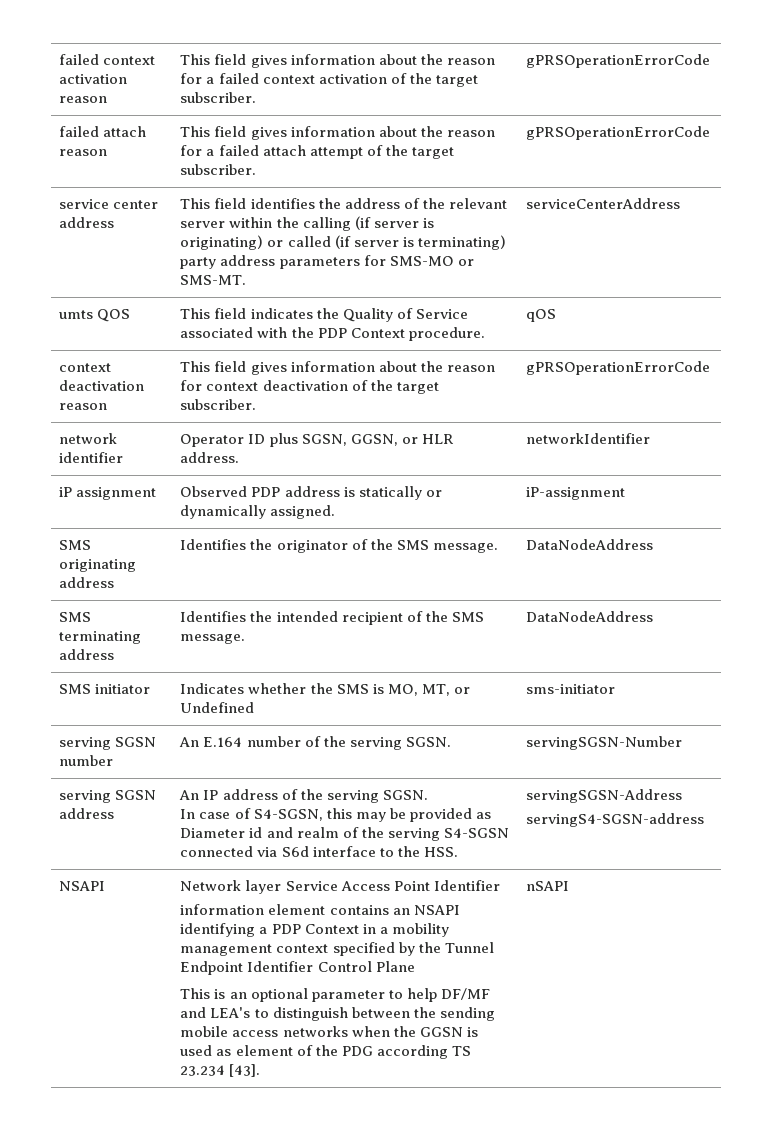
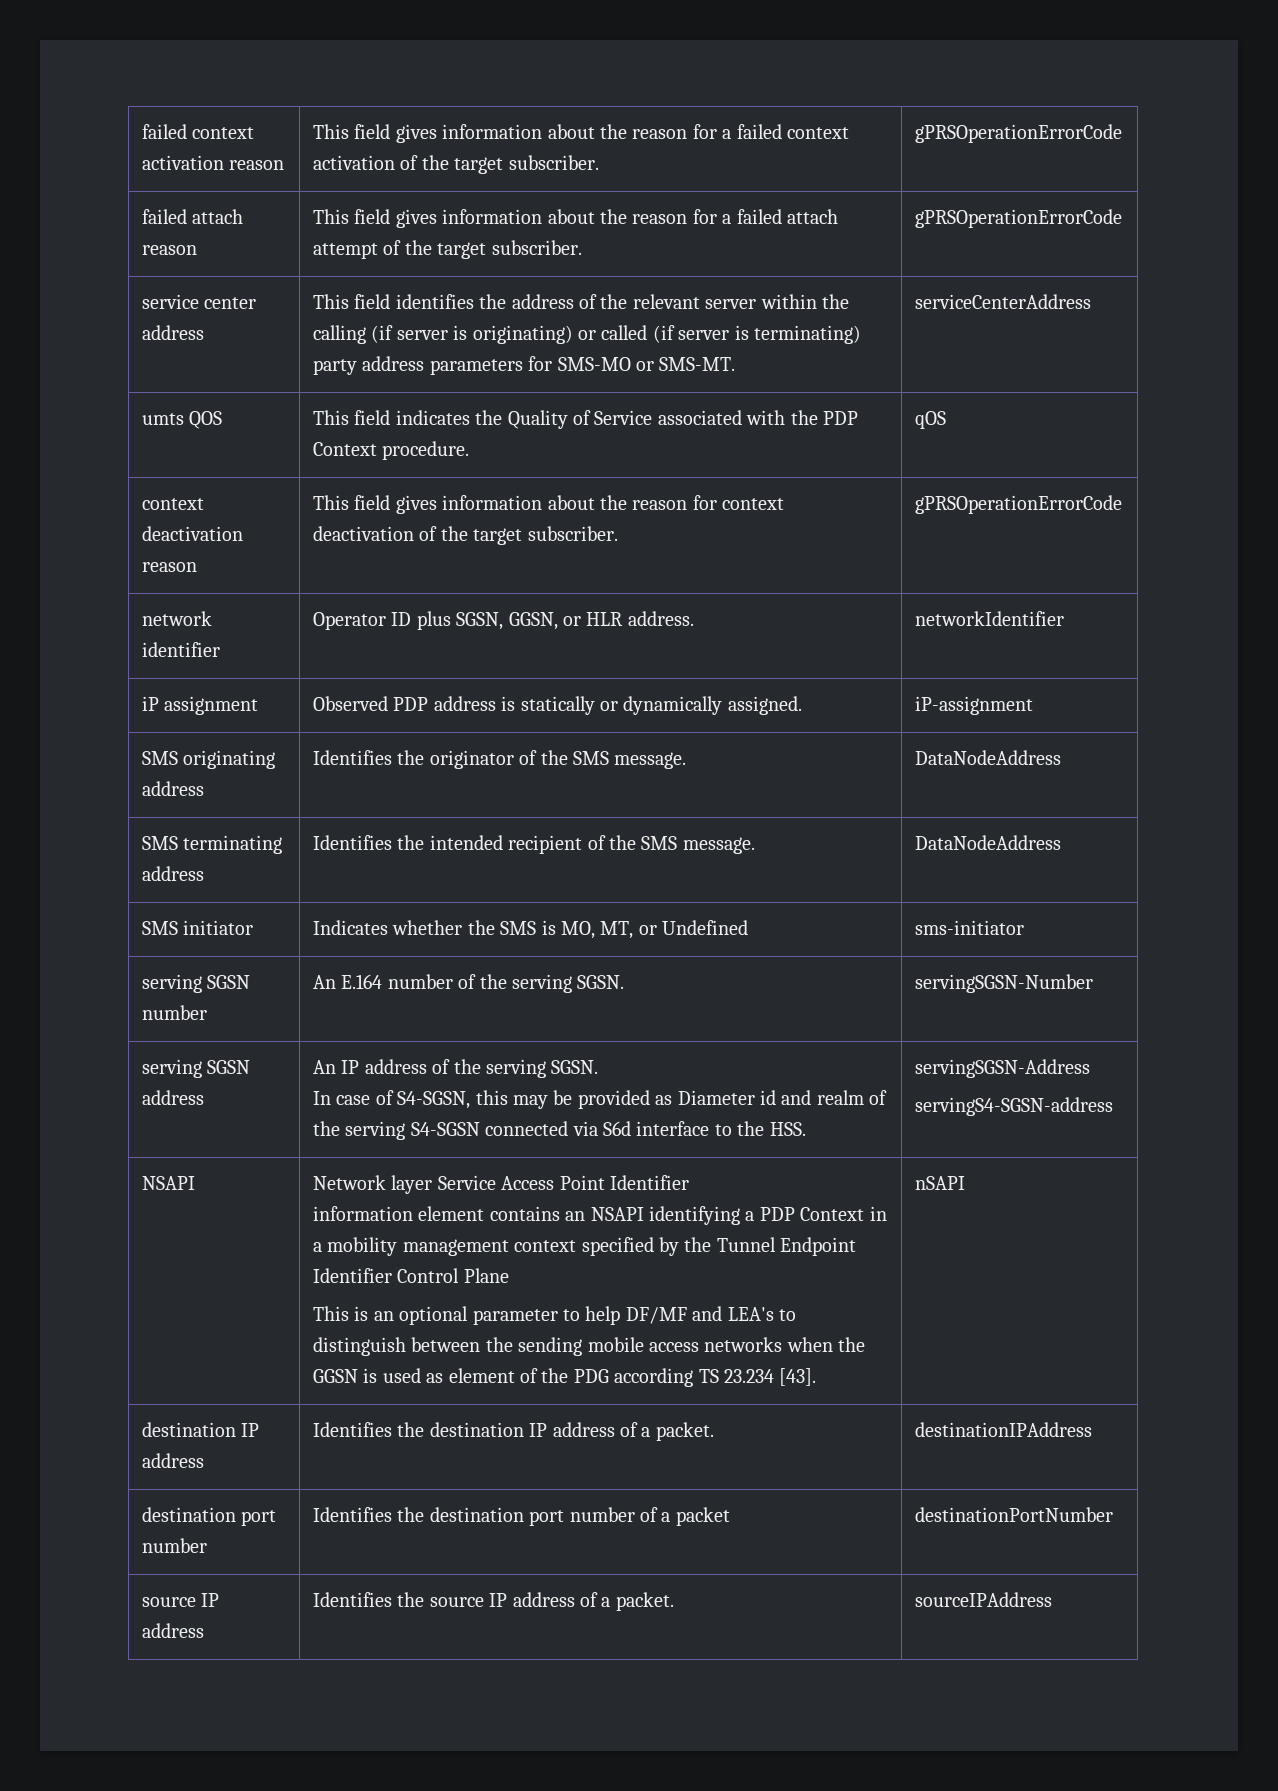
+ destination IP address | Identifies the destination IP address of a packet. | destinationIPAddress
+ destination port number | Identifies the destination port number of a packet | destinationPortNumber
+ source IP address | Identifies the source IP address of a packet. | sourceIPAddress

